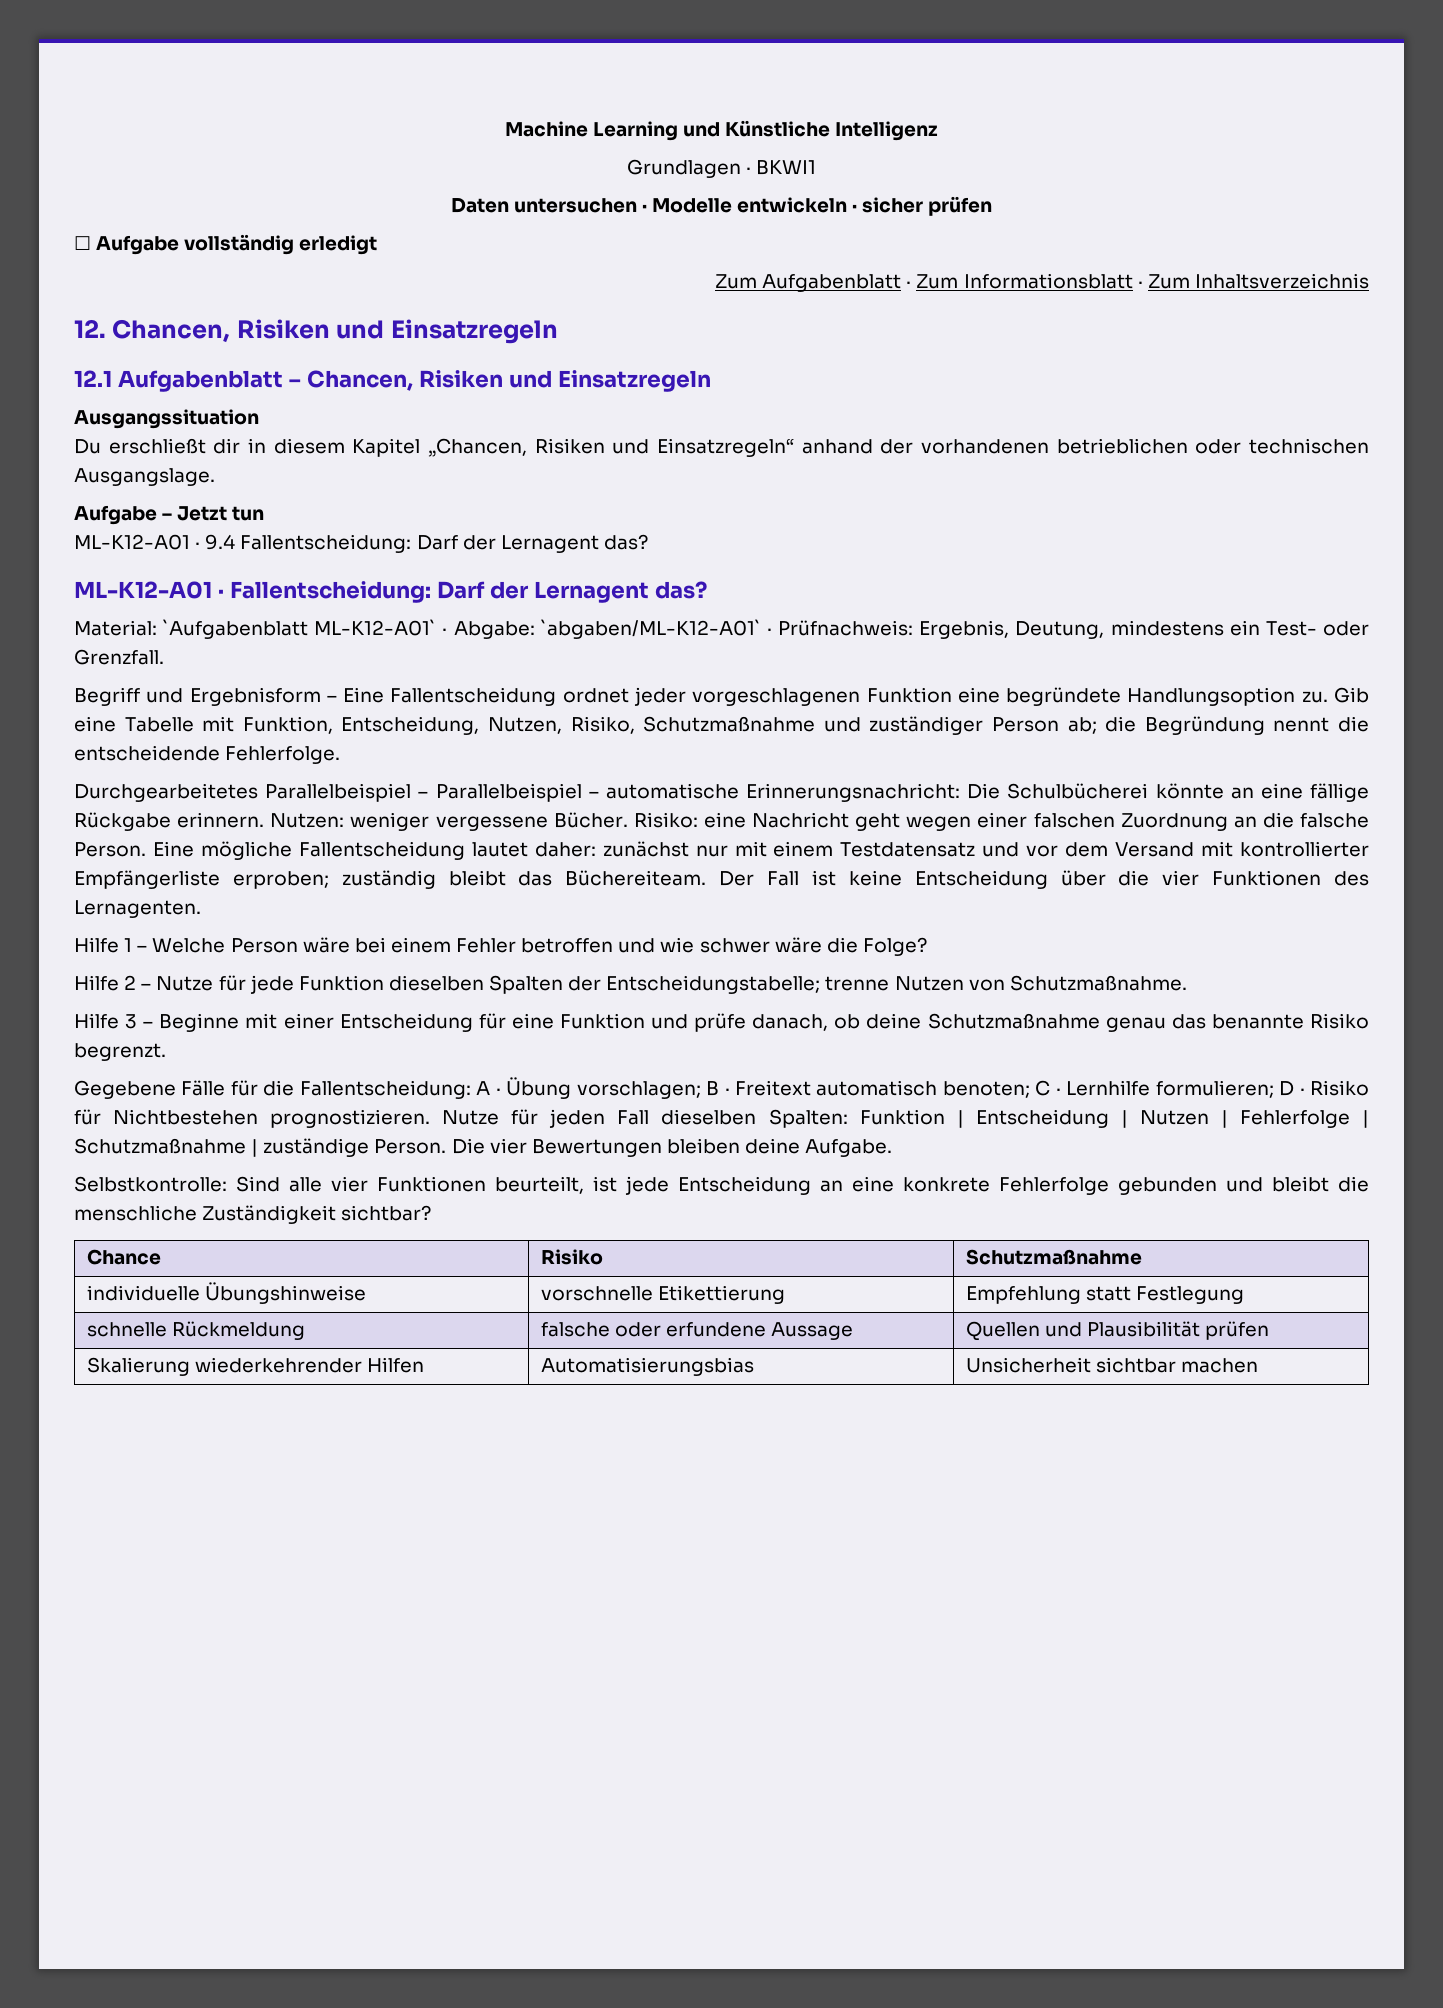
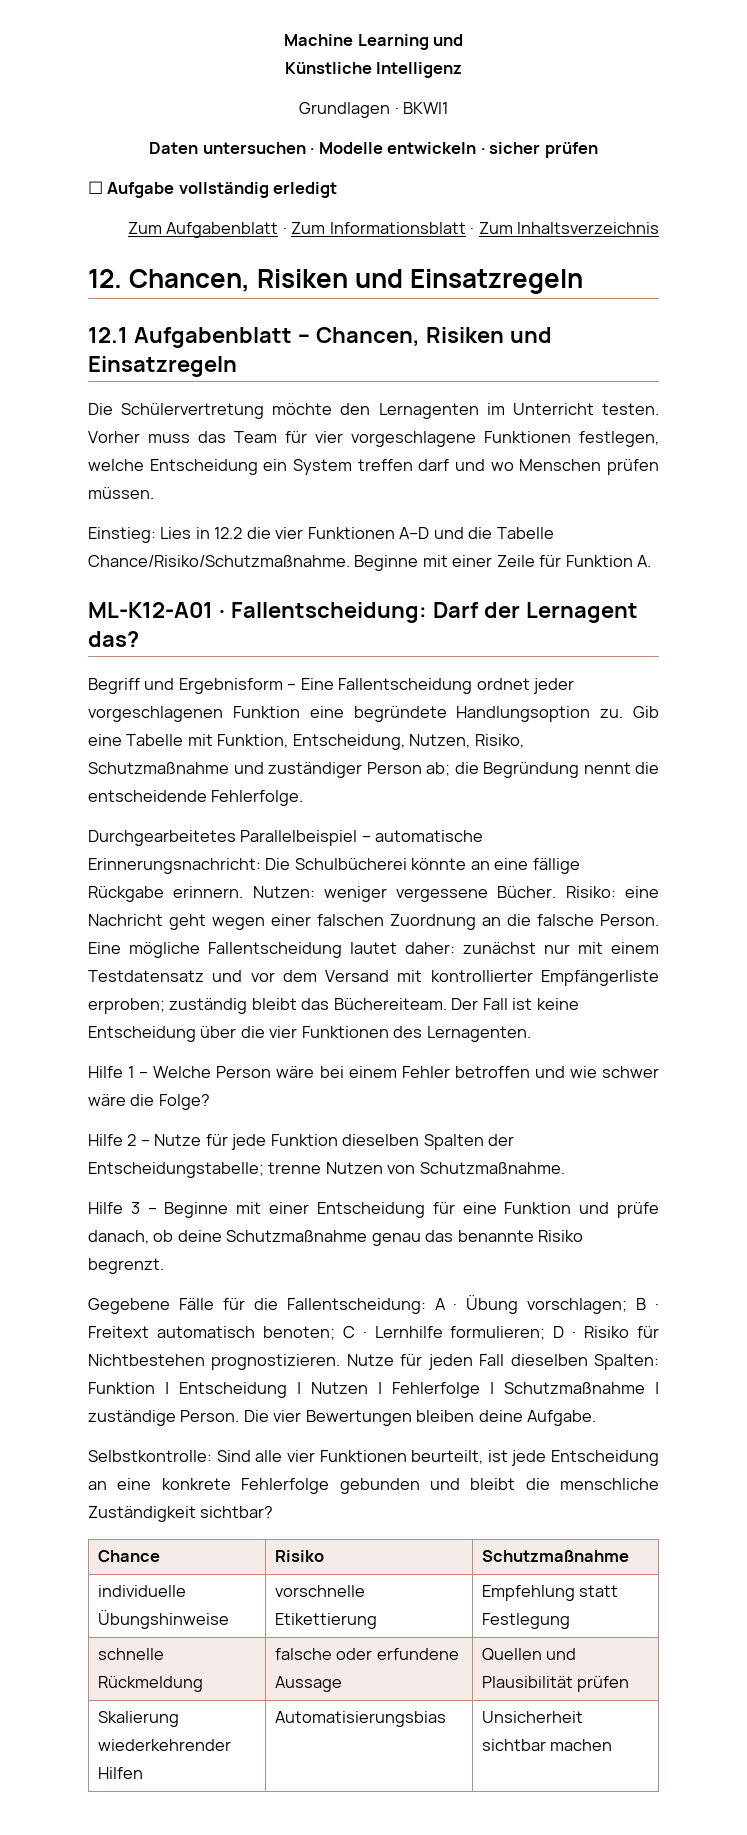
- Machine Learning und Künstliche Intelligenz
+ Machine Learning und
+ Künstliche Intelligenz
- Ausgangssituation
- Du erschließt dir in diesem Kapitel „Chancen, Risiken und Einsatzregeln“ anhand der vorhandenen betrieblichen oder technischen Ausgangslage.
- Aufgabe – Jetzt tun
- ML-K12-A01 · 9.4 Fallentscheidung: Darf der Lernagent das?
+ Die Schülervertretung möchte den Lernagenten im Unterricht testen. Vorher muss das Team für vier vorgeschlagene Funktionen festlegen, welche Entscheidung ein System treffen darf und wo Menschen prüfen müssen.
+ Einstieg: Lies in 12.2 die vier Funktionen A–D und die Tabelle Chance/Risiko/Schutzmaßnahme. Beginne mit einer Zeile für Funktion A.
- Material: `Aufgabenblatt ML-K12-A01` · Abgabe: `abgaben/ML-K12-A01` · Prüfnachweis: Ergebnis, Deutung, mindestens ein Test- oder Grenzfall.
- Durchgearbeitetes Parallelbeispiel – Parallelbeispiel – automatische Erinnerungsnachricht: Die Schulbücherei könnte an eine fällige Rückgabe erinnern.
+ Durchgearbeitetes Parallelbeispiel – automatische Erinnerungsnachricht: Die Schulbücherei könnte an eine fällige Rückgabe erinnern.

